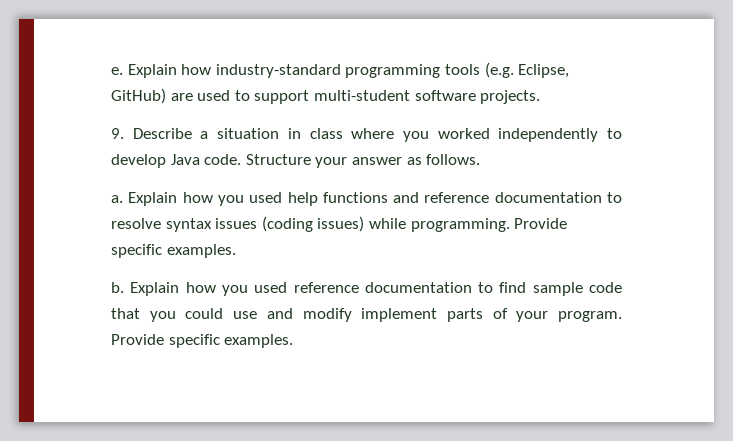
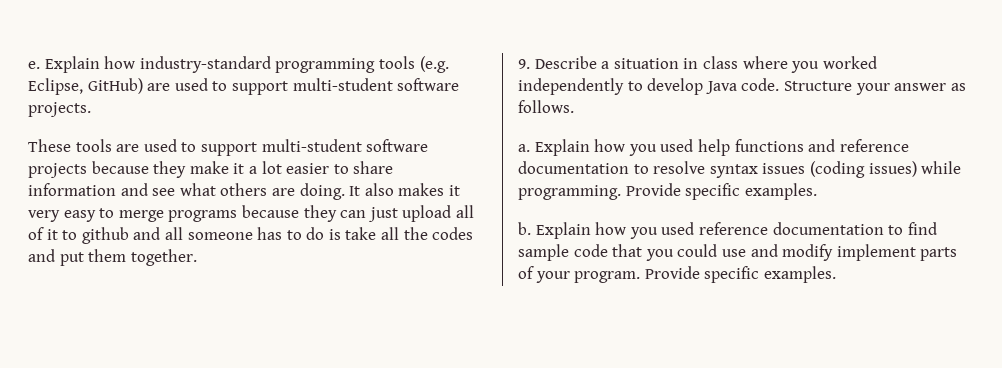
+ These tools are used to support multi-student software projects because they make it a lot easier to share information and see what others are doing. It also makes it very easy to merge programs because they can just upload all of it to github and all someone has to do is take all the codes and put them together.

